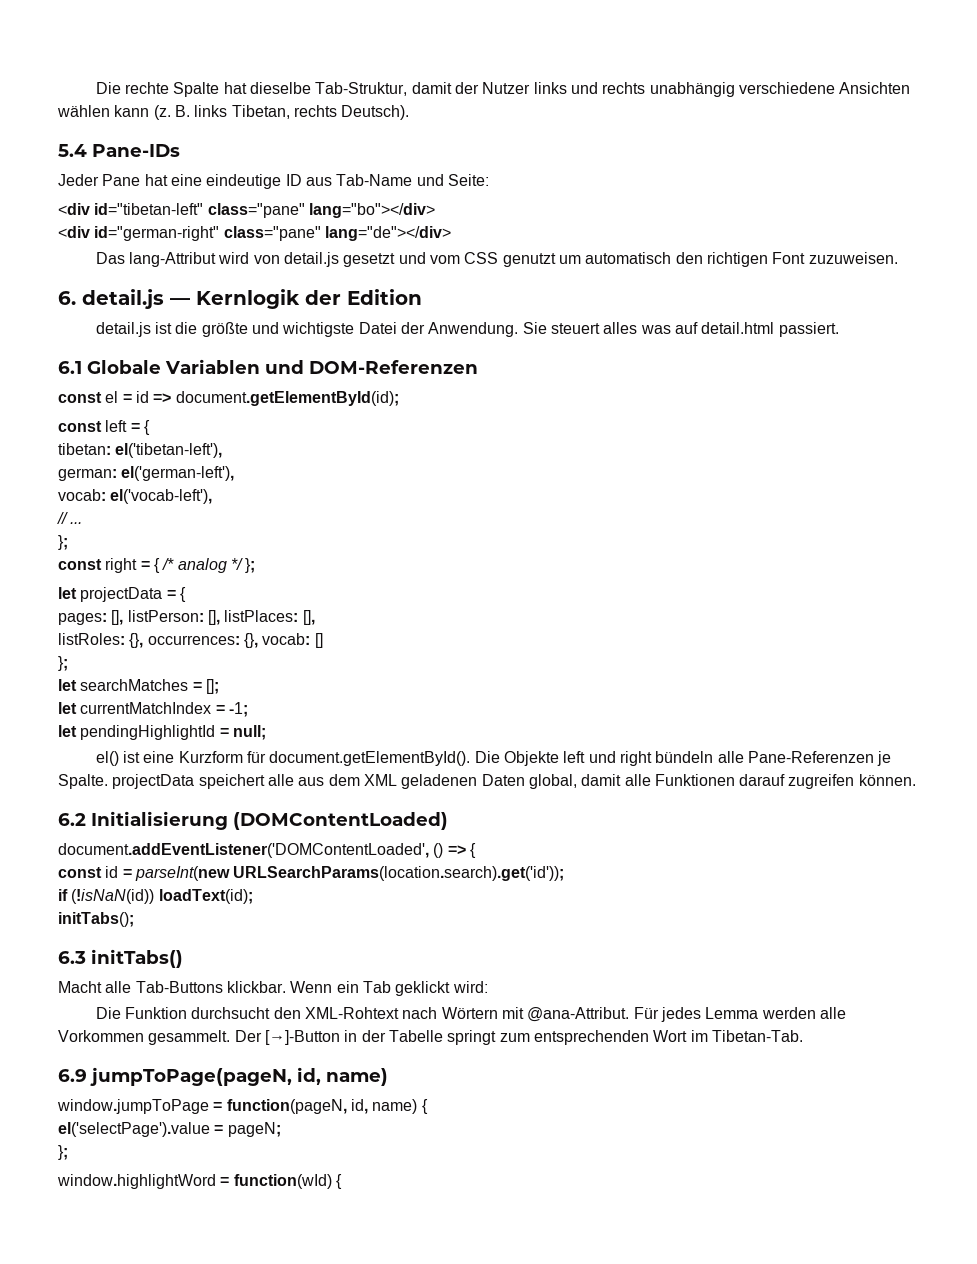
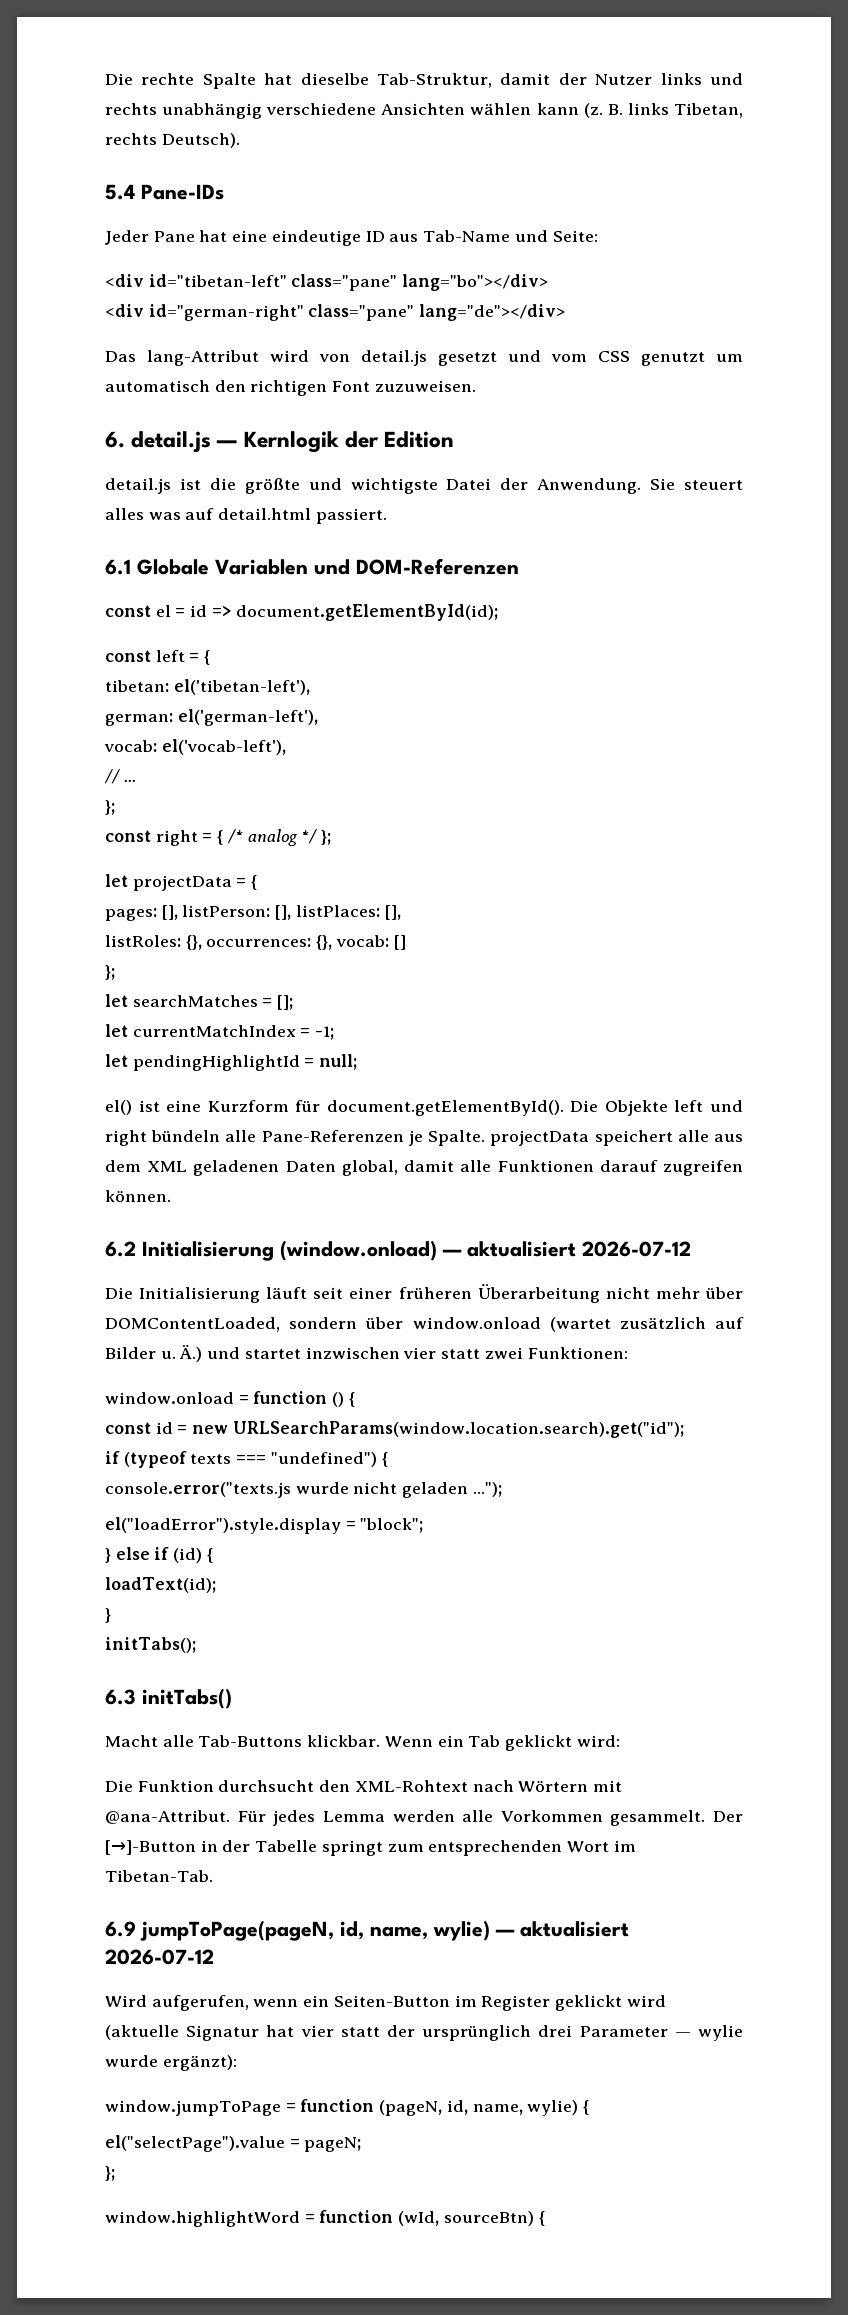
- 6.2 Initialisierung (DOMContentLoaded)
- document.addEventListener('DOMContentLoaded', () => {
+ 6.2 Initialisierung (window.onload) — aktualisiert 2026-07-12
+ Die Initialisierung läuft seit einer früheren Überarbeitung nicht mehr über DOMContentLoaded, sondern über window.onload (wartet zusätzlich auf Bilder u. Ä.) und startet inzwischen vier statt zwei Funktionen:
+ window.onload = function () {
- const id = parseInt(new URLSearchParams(location.search).get('id'));
- if (!isNaN(id)) loadText(id);
+ const id = new URLSearchParams(window.location.search).get("id");
+ if (typeof texts === "undefined") {
+ console.error("texts.js wurde nicht geladen ...");
+ el("loadError").style.display = "block";
+ } else if (id) {
+ loadText(id);
+ }
- 6.9 jumpToPage(pageN, id, name)
- window.jumpToPage = function(pageN, id, name) {
- el('selectPage').value = pageN;
+ 6.9 jumpToPage(pageN, id, name, wylie) — aktualisiert 2026-07-12
+ Wird aufgerufen, wenn ein Seiten-Button im Register geklickt wird (aktuelle Signatur hat vier statt der ursprünglich drei Parameter — wylie wurde ergänzt):
+ window.jumpToPage = function (pageN, id, name, wylie) {
+ el("selectPage").value = pageN;
- window.highlightWord = function(wId) {
+ window.highlightWord = function (wId, sourceBtn) {

